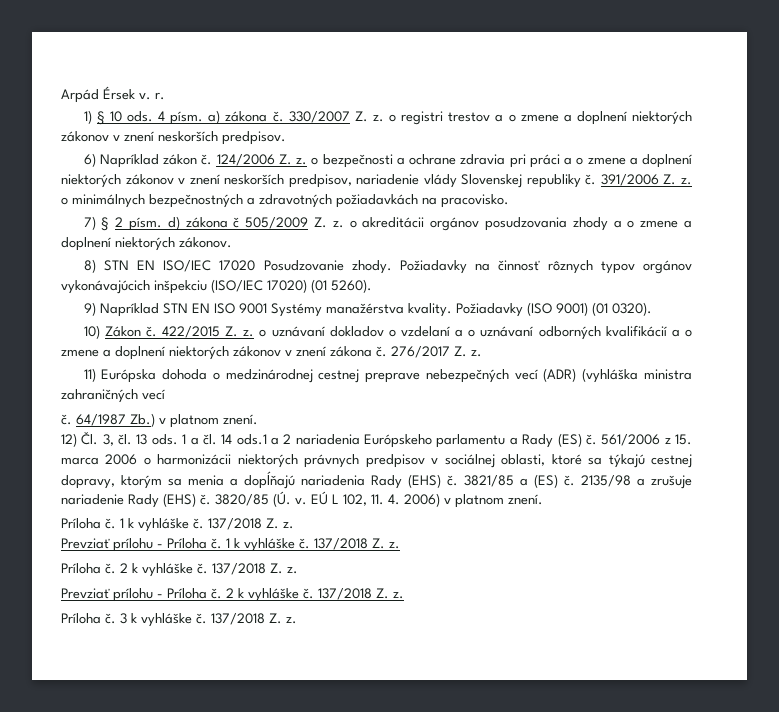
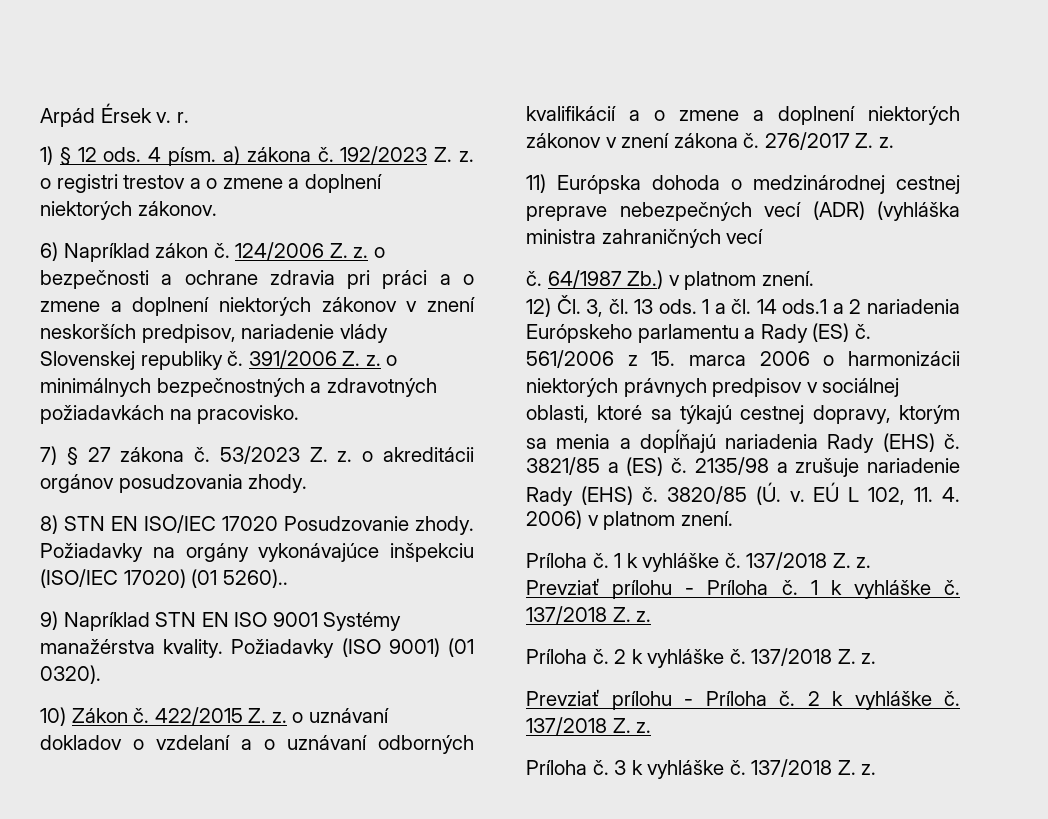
- 1) § 10 ods.
+ 1) § 12 ods.
- 330/2007 Z. z. o registri trestov a o zmene a doplnení niektorých zákonov v znení neskorších predpisov.
+ 192/2023 Z. z. o registri trestov a o zmene a doplnení niektorých zákonov.
- 7) § 2 písm. d) zákona č 505/2009 Z. z. o akreditácii orgánov posudzovania zhody a o zmene a doplnení niektorých zákonov.
+ 7) § 27 zákona č. 53/2023 Z. z. o akreditácii orgánov posudzovania zhody.
- Požiadavky na činnosť rôznych typov orgánov vykonávajúcich inšpekciu (ISO/IEC 17020) (01 5260).
+ Požiadavky na orgány vykonávajúce inšpekciu (ISO/IEC 17020) (01 5260)..

